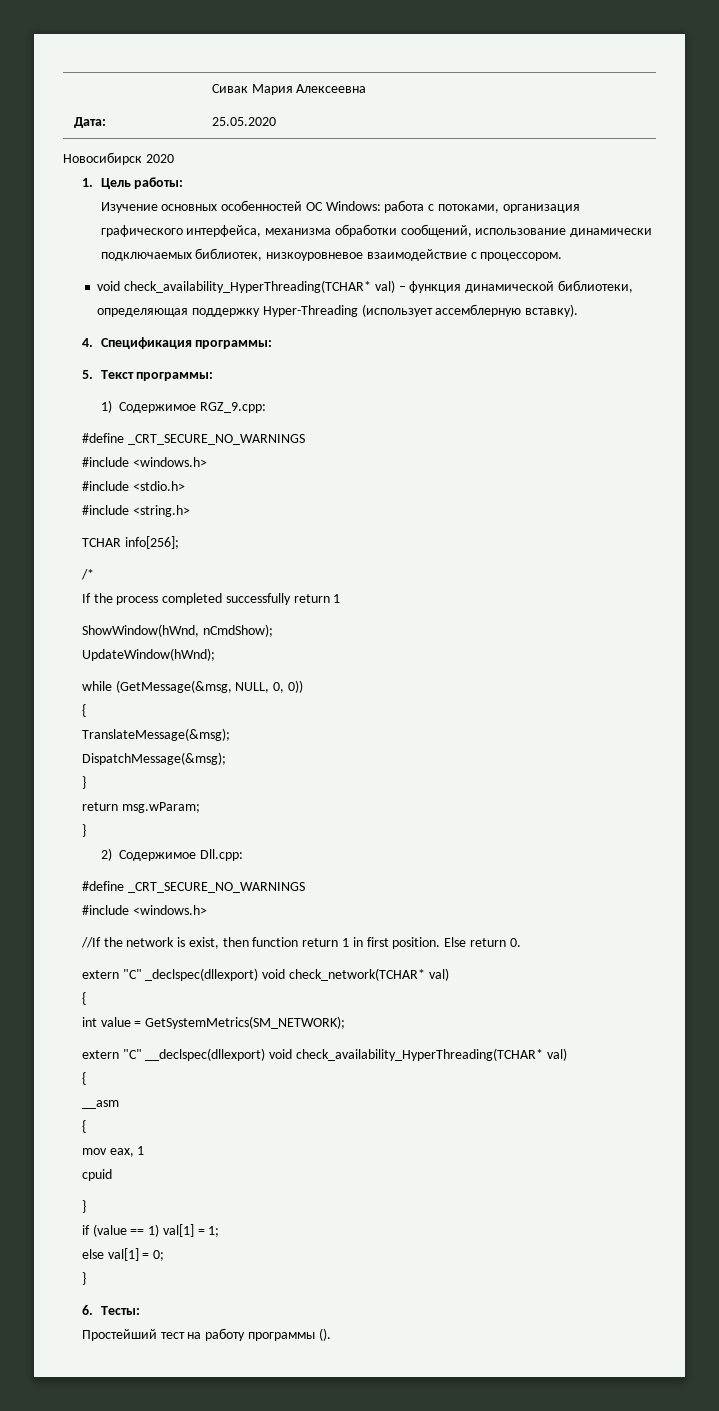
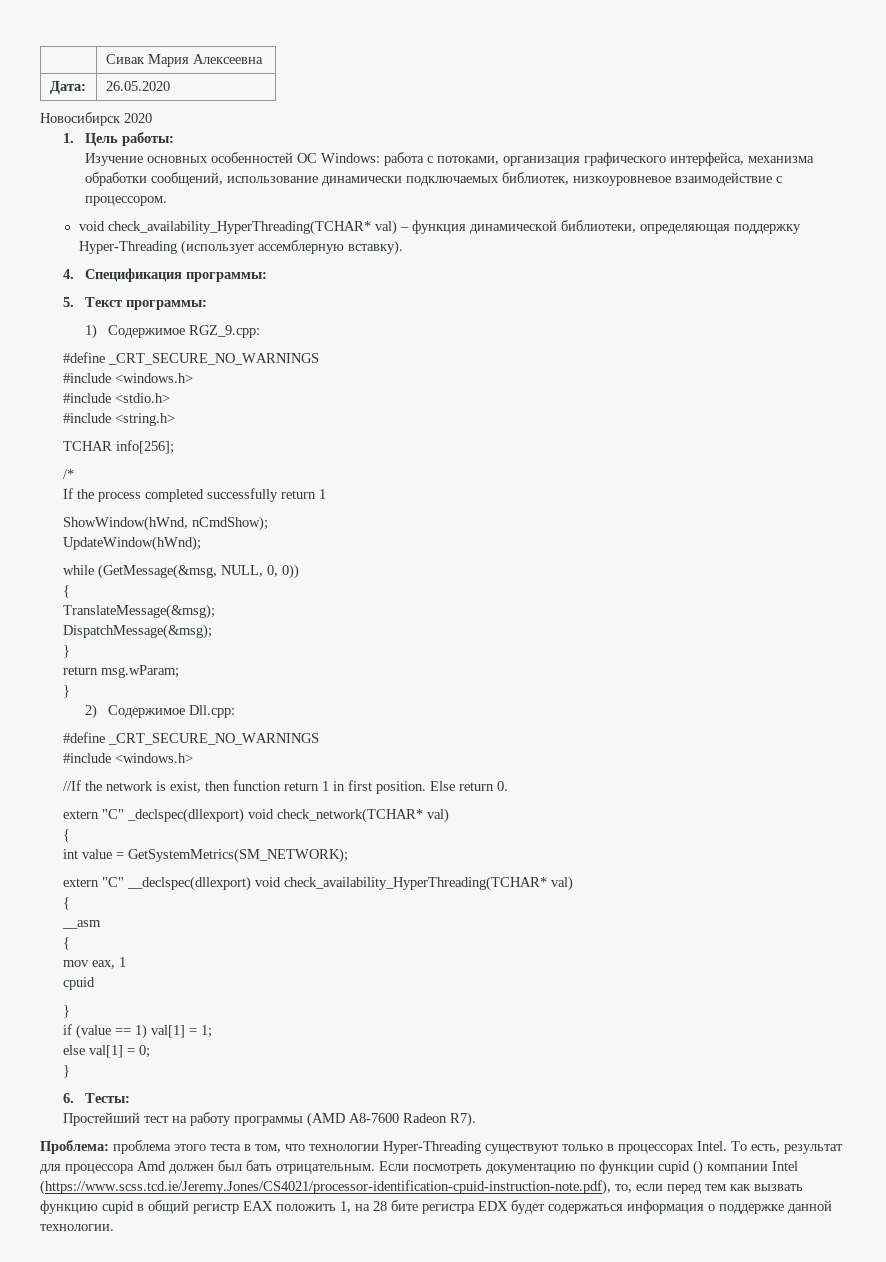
- Дата: | 25.05.2020
+ Дата: | 26.05.2020
- Простейший тест на работу программы ().
+ Простейший тест на работу программы (AMD A8-7600 Radeon R7).
+ Проблема: проблема этого теста в том, что технологии Hyper-Threading существуют только в процессорах Intel. То есть, результат для процессора Amd должен был бать отрицательным. Если посмотреть документацию по функции cupid () компании Intel (https://www.scss.tcd.ie/Jeremy.Jones/CS4021/processor-identification-cpuid-instruction-note.pdf), то, если перед тем как вызвать функцию cupid в общий регистр EAX положить 1, на 28 бите регистра EDX будет содержаться информация о поддержке данной технологии.

